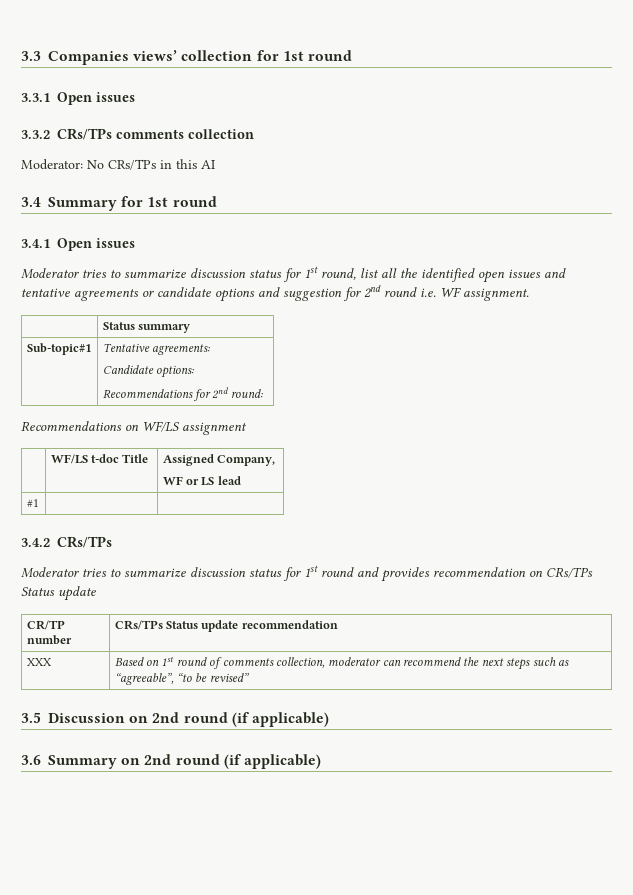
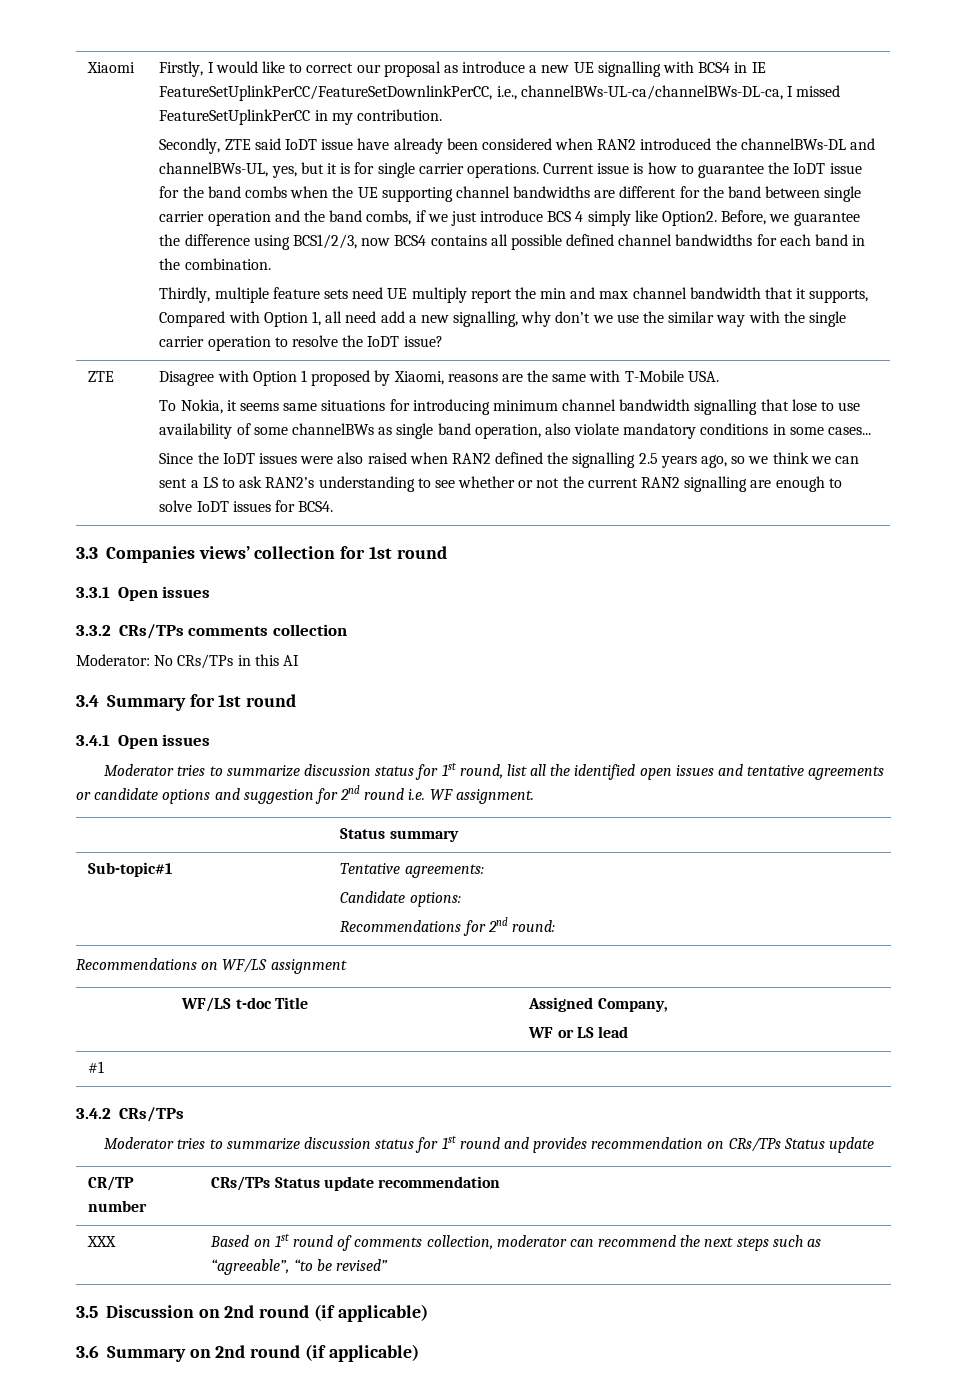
+ Xiaomi | Firstly, I would like to correct our proposal as introduce a new UE signalling with BCS4 in IE FeatureSetUplinkPerCC/FeatureSetDownlinkPerCC, i.e., channelBWs-UL-ca/channelBWs-DL-ca, I missed FeatureSetUplinkPerCC in my contribution.
+ Secondly, ZTE said IoDT issue have already been considered when RAN2 introduced the channelBWs-DL and channelBWs-UL, yes, but it is for single carrier operations. Current issue is how to guarantee the IoDT issue for the band combs when the UE supporting channel bandwidths are different for the band between single carrier operation and the band combs, if we just introduce BCS 4 simply like Option2. Before, we guarantee the difference using BCS1/2/3, now BCS4 contains all possible defined channel bandwidths for each band in the combination.
+ Thirdly, multiple feature sets need UE multiply report the min and max channel bandwidth that it supports, Compared with Option 1, all need add a new signalling, why don’t we use the similar way with the single carrier operation to resolve the IoDT issue?
+ ZTE | Disagree with Option 1 proposed by Xiaomi, reasons are the same with T-Mobile USA.
+ To Nokia, it seems same situations for introducing minimum channel bandwidth signalling that lose to use availability of some channelBWs as single band operation, also violate mandatory conditions in some cases...
+ Since the IoDT issues were also raised when RAN2 defined the signalling 2.5 years ago, so we think we can sent a LS to ask RAN2’s understanding to see whether or not the current RAN2 signalling are enough to solve IoDT issues for BCS4.

